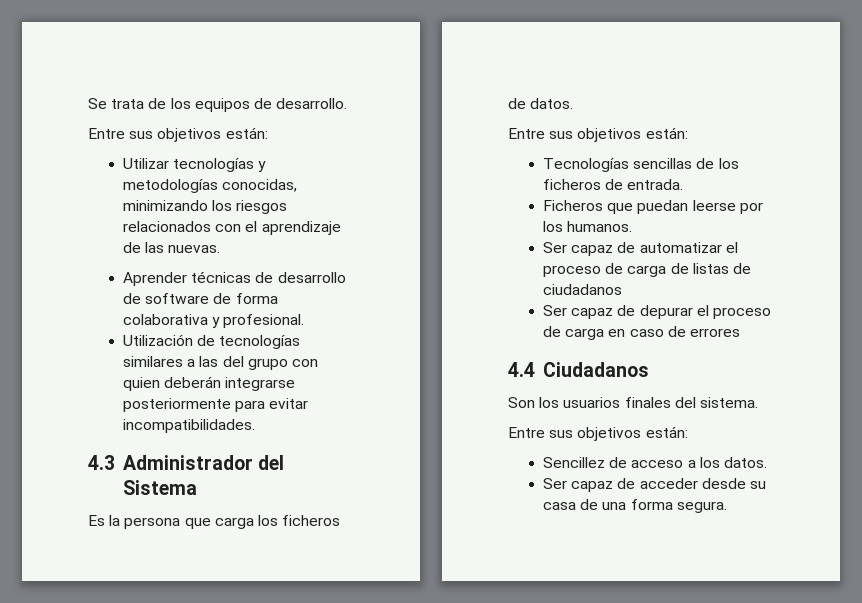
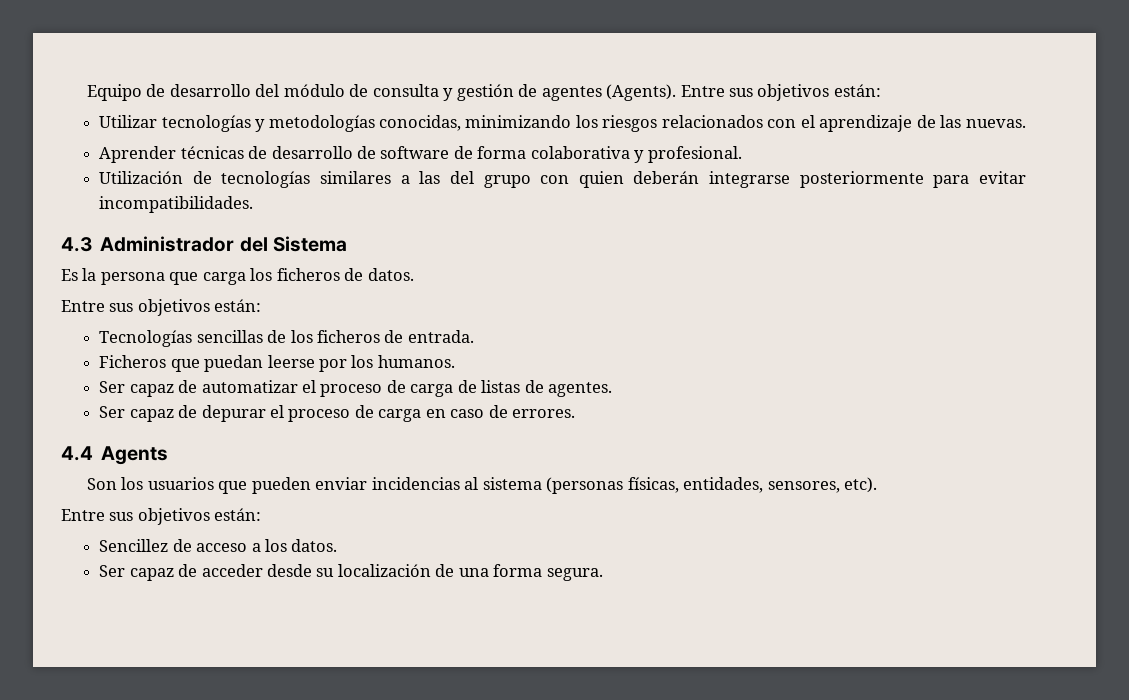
- Se trata de los equipos de desarrollo.
- Entre sus objetivos están:
+ Equipo de desarrollo del módulo de consulta y gestión de agentes (Agents). Entre sus objetivos están:
- Ser capaz de automatizar el proceso de carga de listas de ciudadanos
+ Ser capaz de automatizar el proceso de carga de listas de agentes.
- Ser capaz de depurar el proceso de carga en caso de errores
+ Ser capaz de depurar el proceso de carga en caso de errores.
- 4.4 Ciudadanos
+ 4.4 Agents
- Son los usuarios finales del sistema.
+ Son los usuarios que pueden enviar incidencias al sistema (personas físicas, entidades, sensores, etc).
- Ser capaz de acceder desde su casa de una forma segura.
+ Ser capaz de acceder desde su localización de una forma segura.

